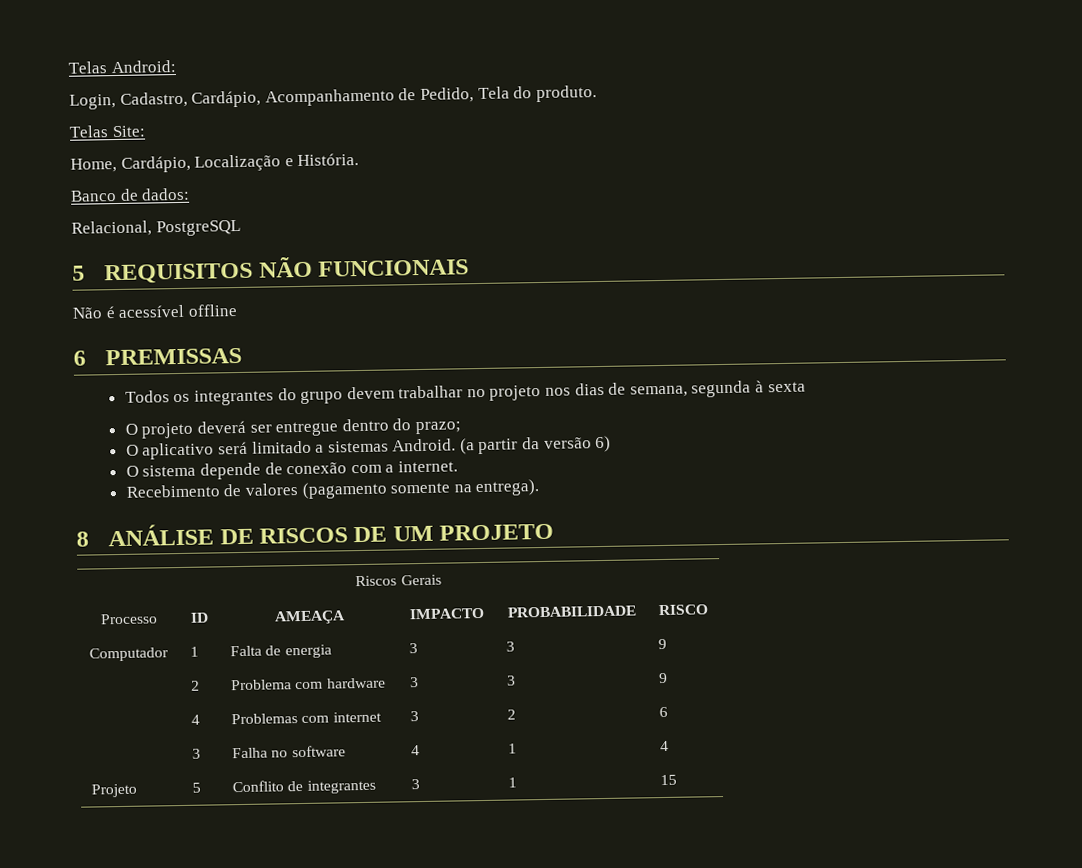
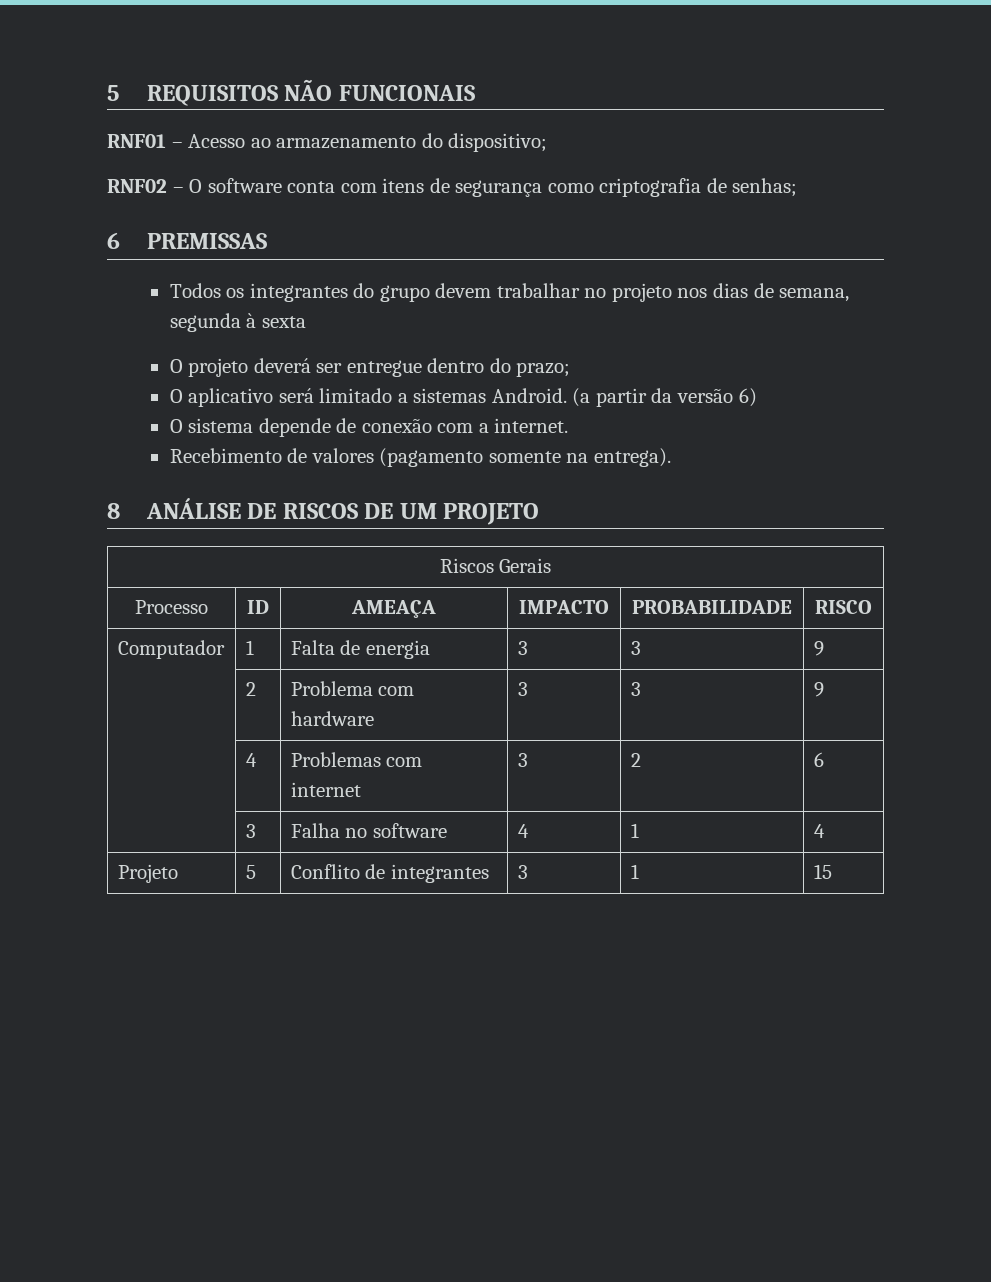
- Telas Android:
- Login, Cadastro, Cardápio, Acompanhamento de Pedido, Tela do produto.
- Telas Site:
- Home, Cardápio, Localização e História.
- Banco de dados:
- Relacional, PostgreSQL
  5 REQUISITOS NÃO FUNCIONAIS
- Não é acessível offline
+ RNF01 – Acesso ao armazenamento do dispositivo;
+ RNF02 – O software conta com itens de segurança como criptografia de senhas;

